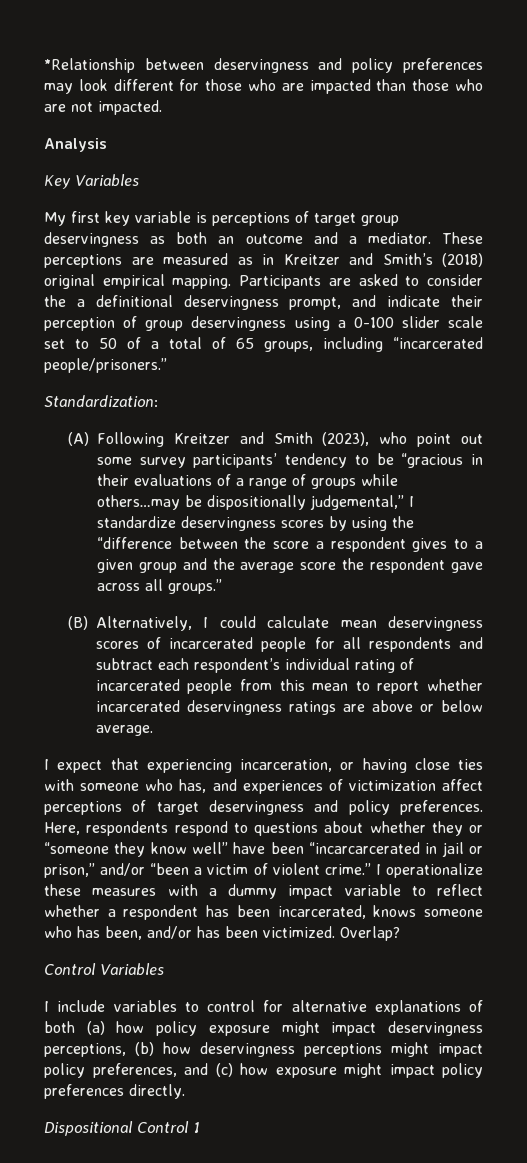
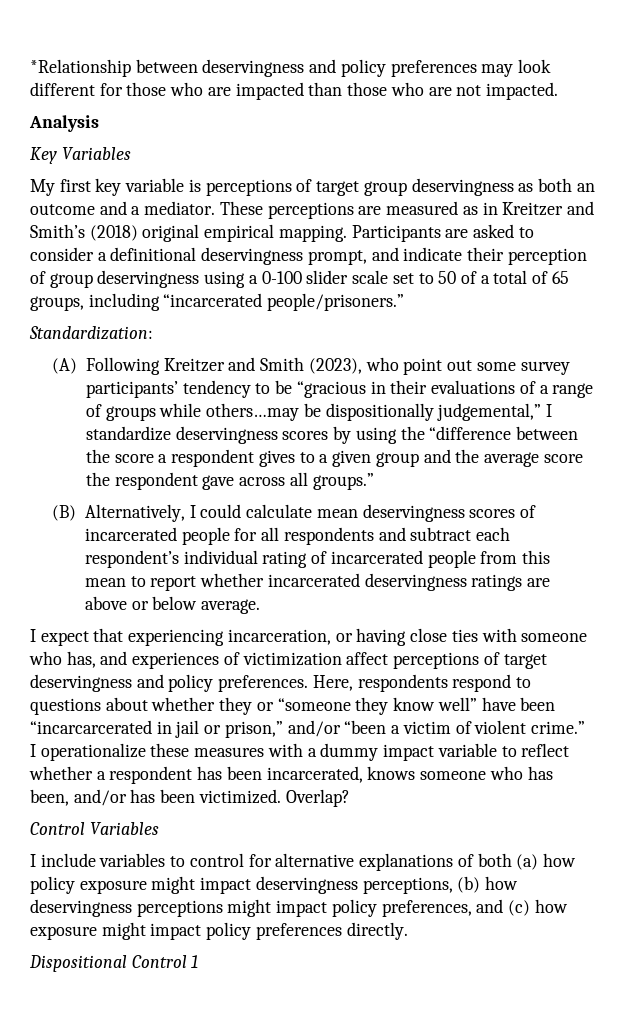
- Participants are asked to consider the a definitional deservingness prompt, and indicate their perception of group deservingness using a 0-100 slider scale set to 50 of a total of 65 groups, including “incarcerated people/prisoners.”
+ Participants are asked to consider a definitional deservingness prompt, and indicate their perception of group deservingness using a 0-100 slider scale set to 50 of a total of 65 groups, including “incarcerated people/prisoners.”

